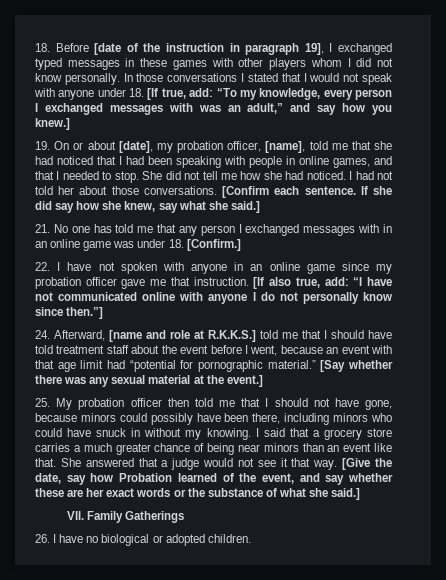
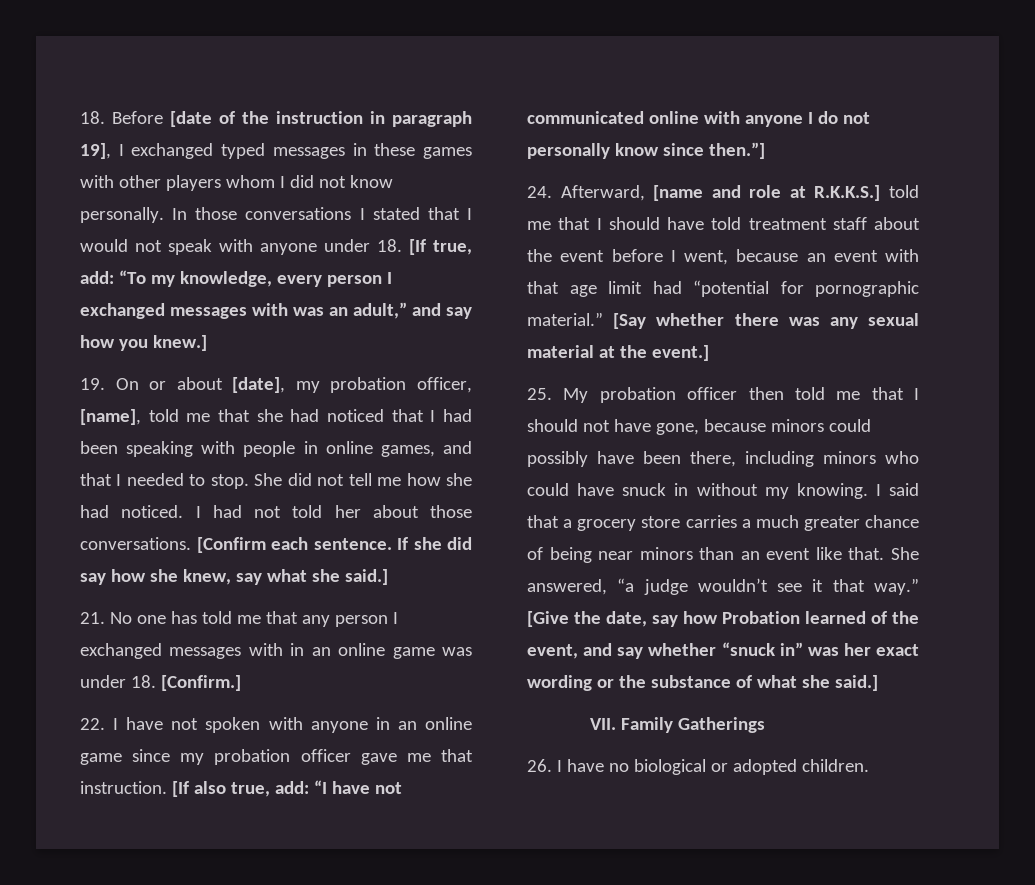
- She answered that a judge would not see it that way.
+ She answered, “a judge wouldn’t see it that way.”
- [Give the date, say how Probation learned of the event, and say whether these are her exact words or the substance of what she said.]
+ [Give the date, say how Probation learned of the event, and say whether “snuck in” was her exact wording or the substance of what she said.]

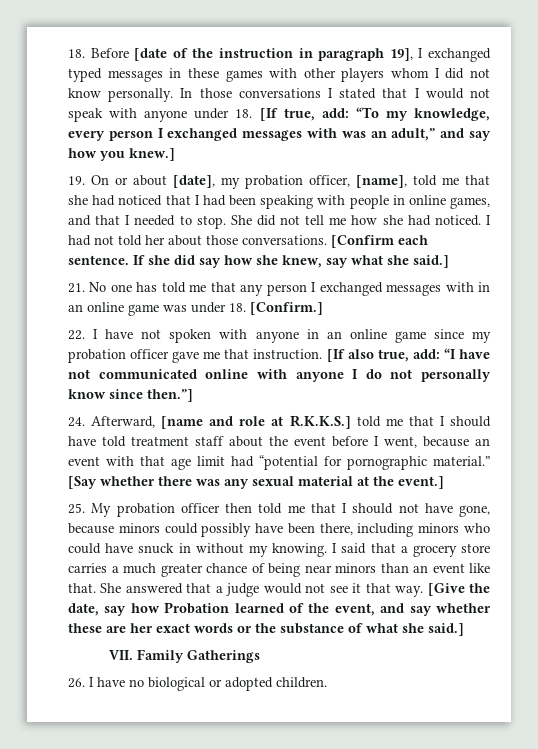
- She answered, “a judge wouldn’t see it that way.”
+ She answered that a judge would not see it that way.
- [Give the date, say how Probation learned of the event, and say whether “snuck in” was her exact wording or the substance of what she said.]
+ [Give the date, say how Probation learned of the event, and say whether these are her exact words or the substance of what she said.]

